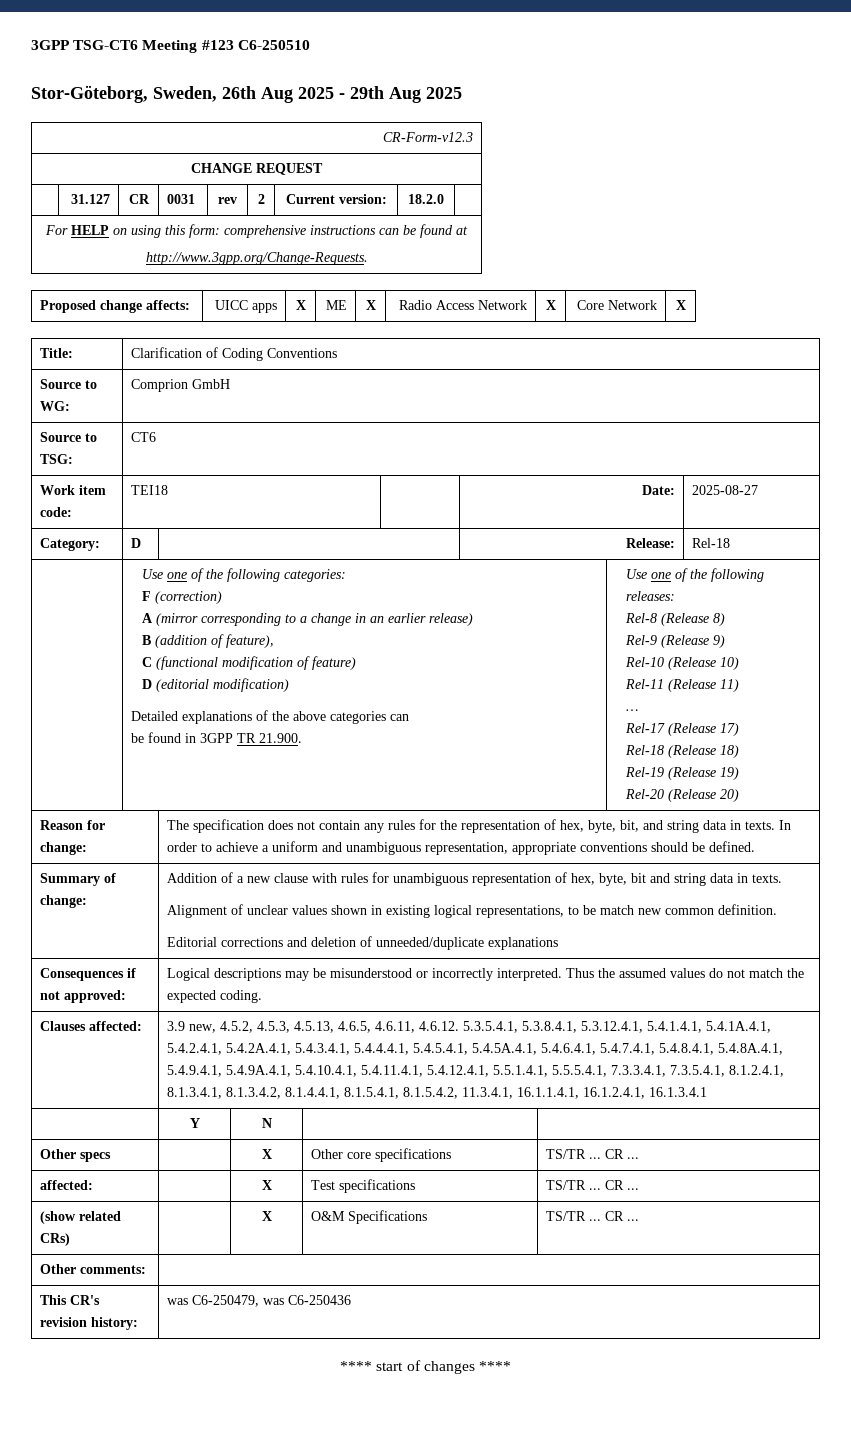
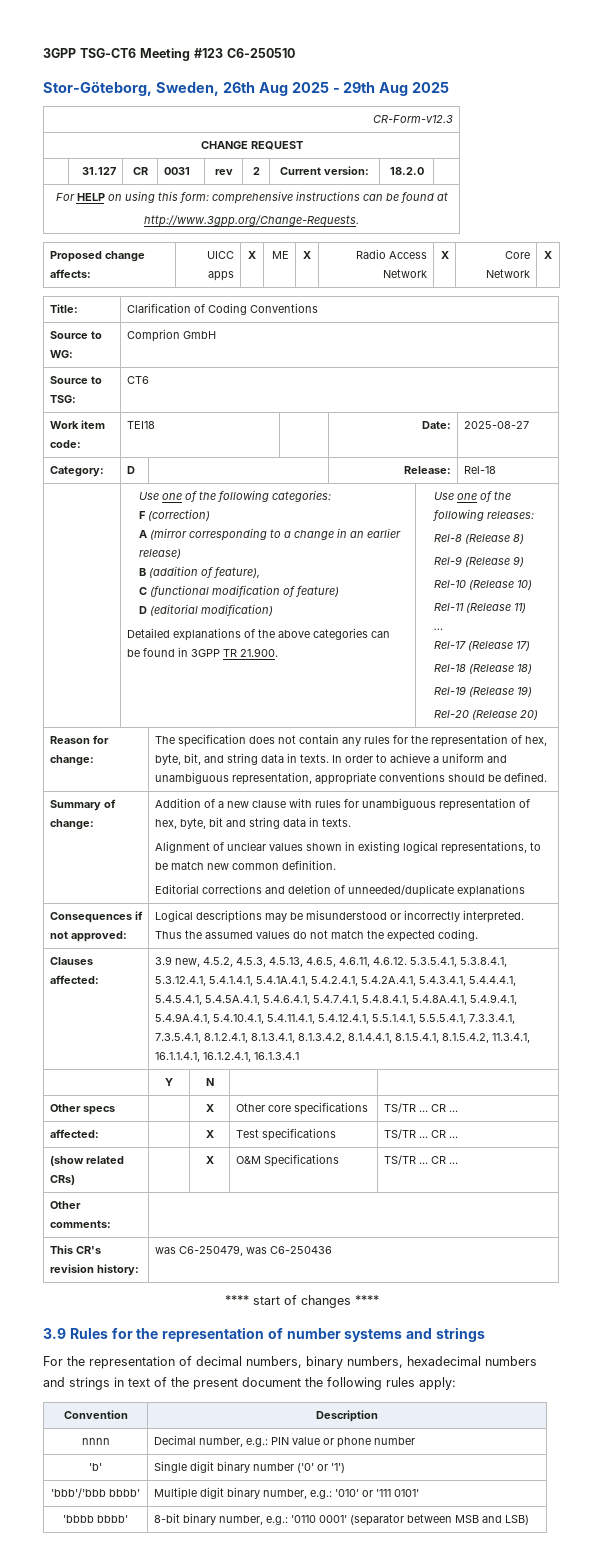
+ 3.9 Rules for the representation of number systems and strings
+ For the representation of decimal numbers, binary numbers, hexadecimal numbers and strings in text of the present document the following rules apply:
+ Convention | Description
+ nnnn | Decimal number, e.g.: PIN value or phone number
+ 'b' | Single digit binary number ('0' or '1')
+ 'bbb'/'bbb bbbb' | Multiple digit binary number, e.g.: '010' or '111 0101'
+ 'bbbb bbbb' | 8-bit binary number, e.g.: '0110 0001' (separator between MSB and LSB)

